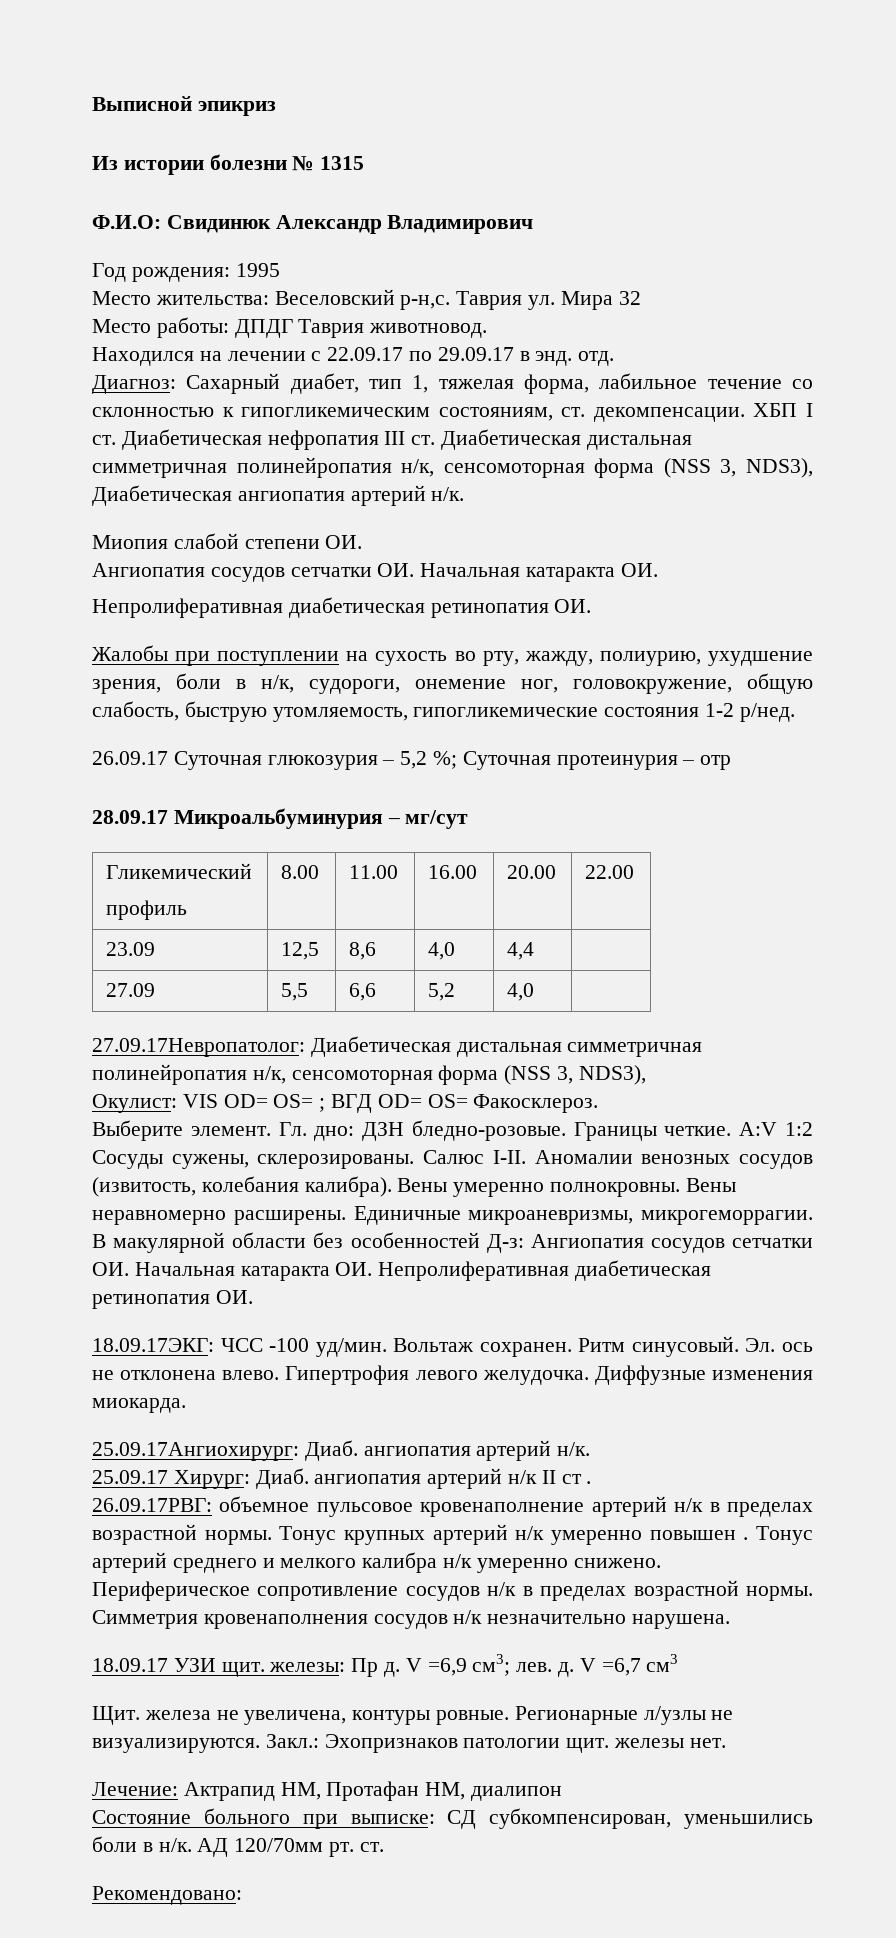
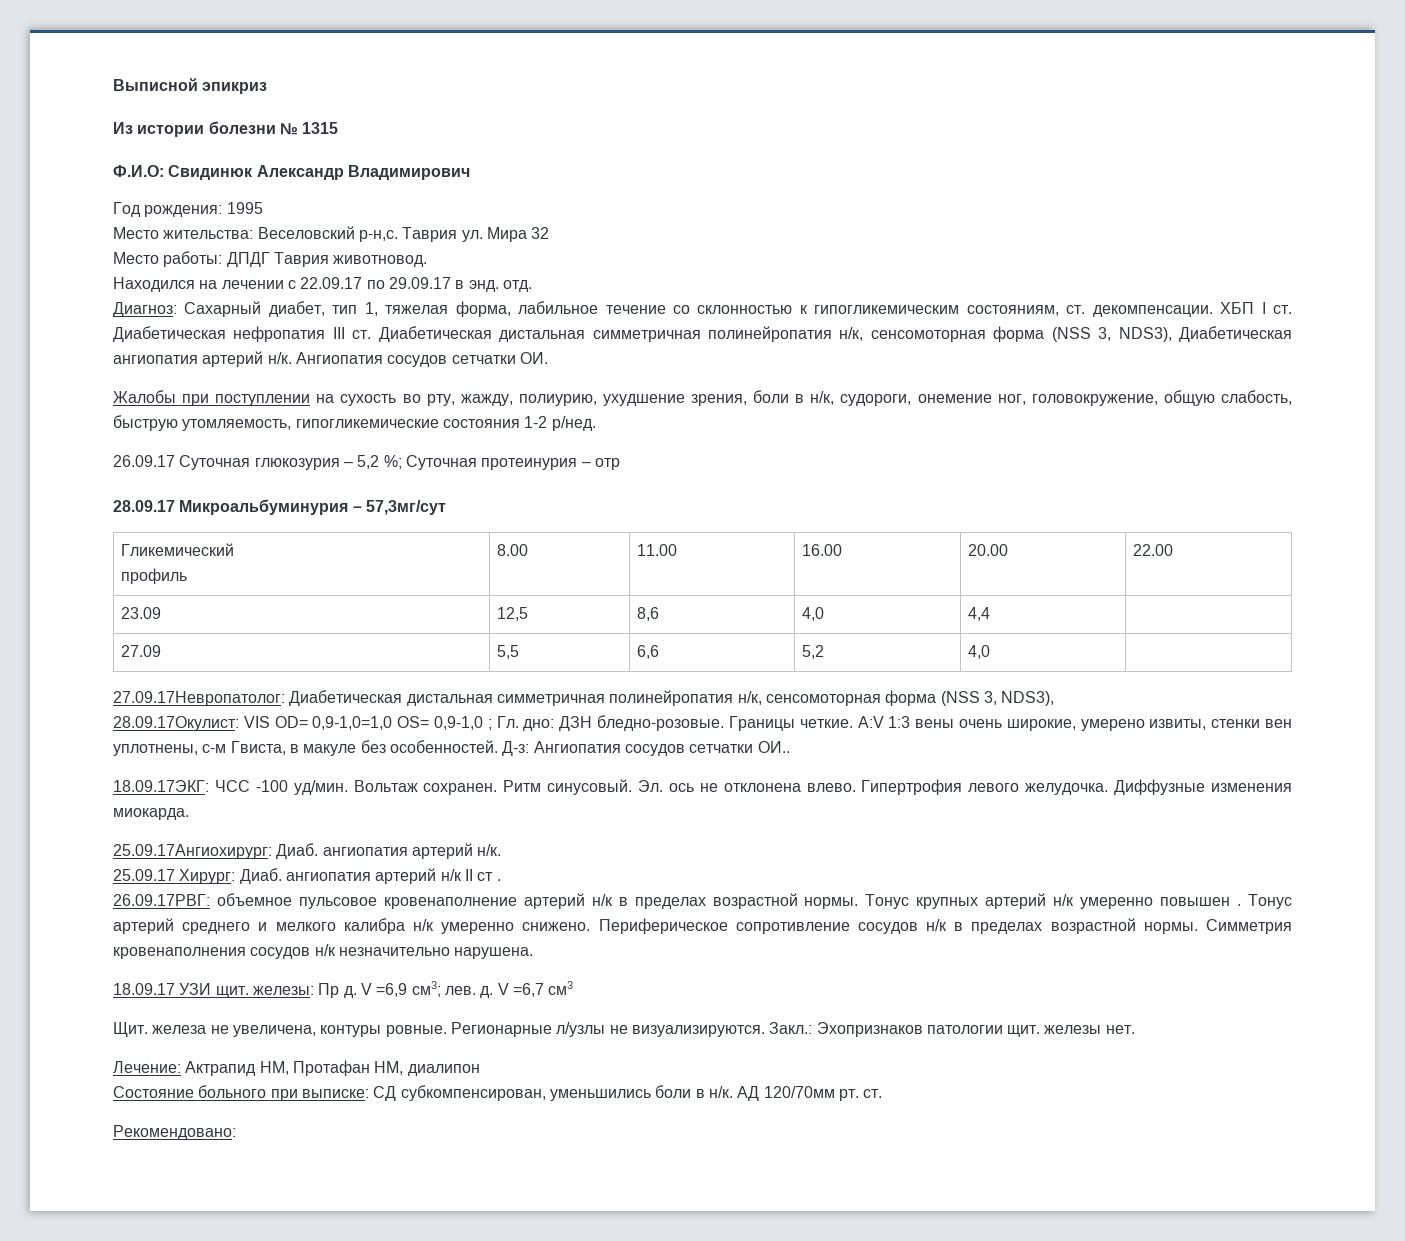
- ХБП I ст. Диабетическая нефропатия III ст. Диабетическая дистальная симметричная полинейропатия н/к, сенсомоторная форма (NSS 3, NDS3), Диабетическая ангиопатия артерий н/к.
- Миопия слабой степени ОИ.
- Ангиопатия сосудов сетчатки ОИ. Начальная катаракта ОИ.
- Непролиферативная диабетическая ретинопатия ОИ.
+ ХБП I ст. Диабетическая нефропатия III ст. Диабетическая дистальная симметричная полинейропатия н/к, сенсомоторная форма (NSS 3, NDS3), Диабетическая ангиопатия артерий н/к. Ангиопатия сосудов сетчатки ОИ.
- 28.09.17 Микроальбуминурия – мг/сут
+ 28.09.17 Микроальбуминурия – 57,3мг/сут
- Окулист: VIS OD= OS= ; ВГД OD= OS= Факосклероз.
- Выберите элемент. Гл. дно: ДЗН бледно-розовые.
+ 28.09.17Окулист: VIS OD= 0,9-1,0=1,0 OS= 0,9-1,0 ; Гл. дно: ДЗН бледно-розовые.
- А:V 1:2 Сосуды сужены, склерозированы. Салюс I-II. Аномалии венозных сосудов (извитость, колебания калибра). Вены умеренно полнокровны. Вены неравномерно расширены. Единичные микроаневризмы, микрогеморрагии. В макулярной области без особенностей Д-з: Ангиопатия сосудов сетчатки ОИ. Начальная катаракта ОИ. Непролиферативная диабетическая ретинопатия ОИ.
+ А:V 1:3 вены очень широкие, умерено извиты, стенки вен уплотнены, с-м Гвиста, в макуле без особенностей. Д-з: Ангиопатия сосудов сетчатки ОИ..

